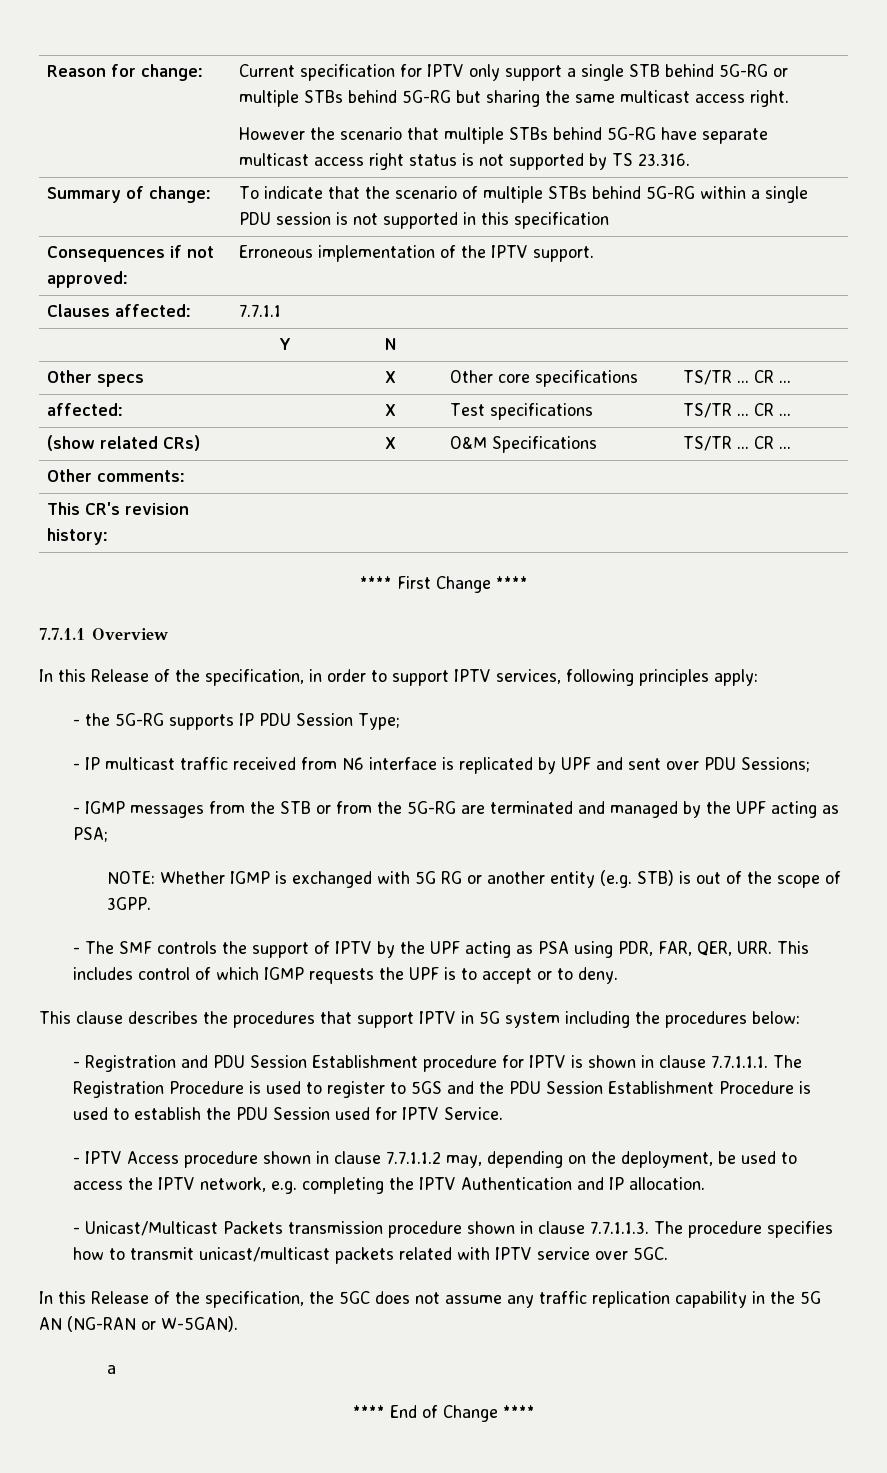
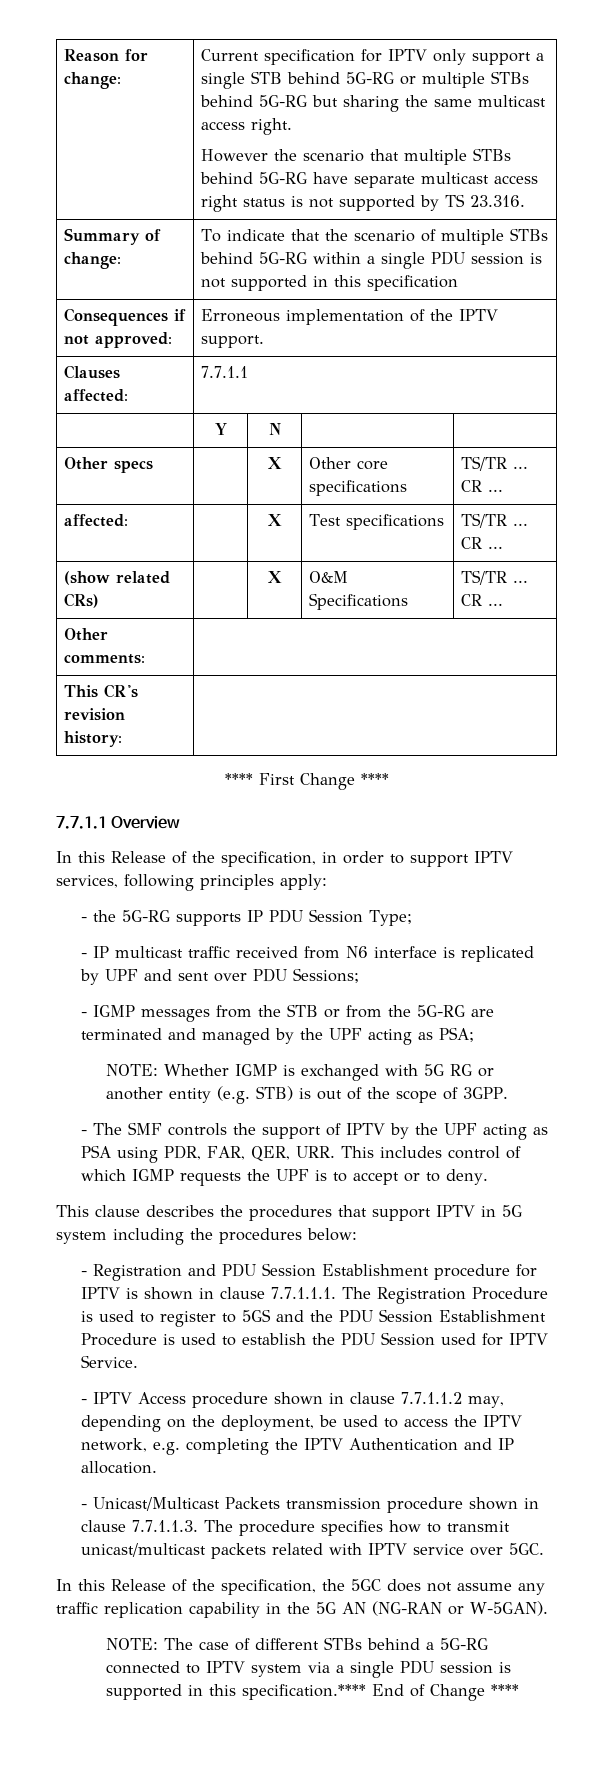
  In this Release of the specification, the 5GC does not assume any traffic replication capability in the 5G AN (NG-RAN or W-5GAN).
- a
- **** End of Change ****
+ NOTE: The case of different STBs behind a 5G-RG connected to IPTV system via a single PDU session is supported in this specification.**** End of Change ****

